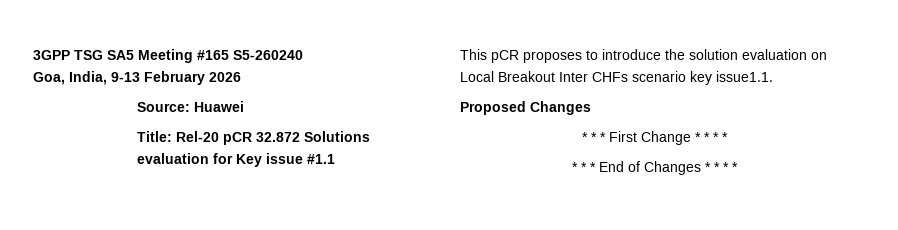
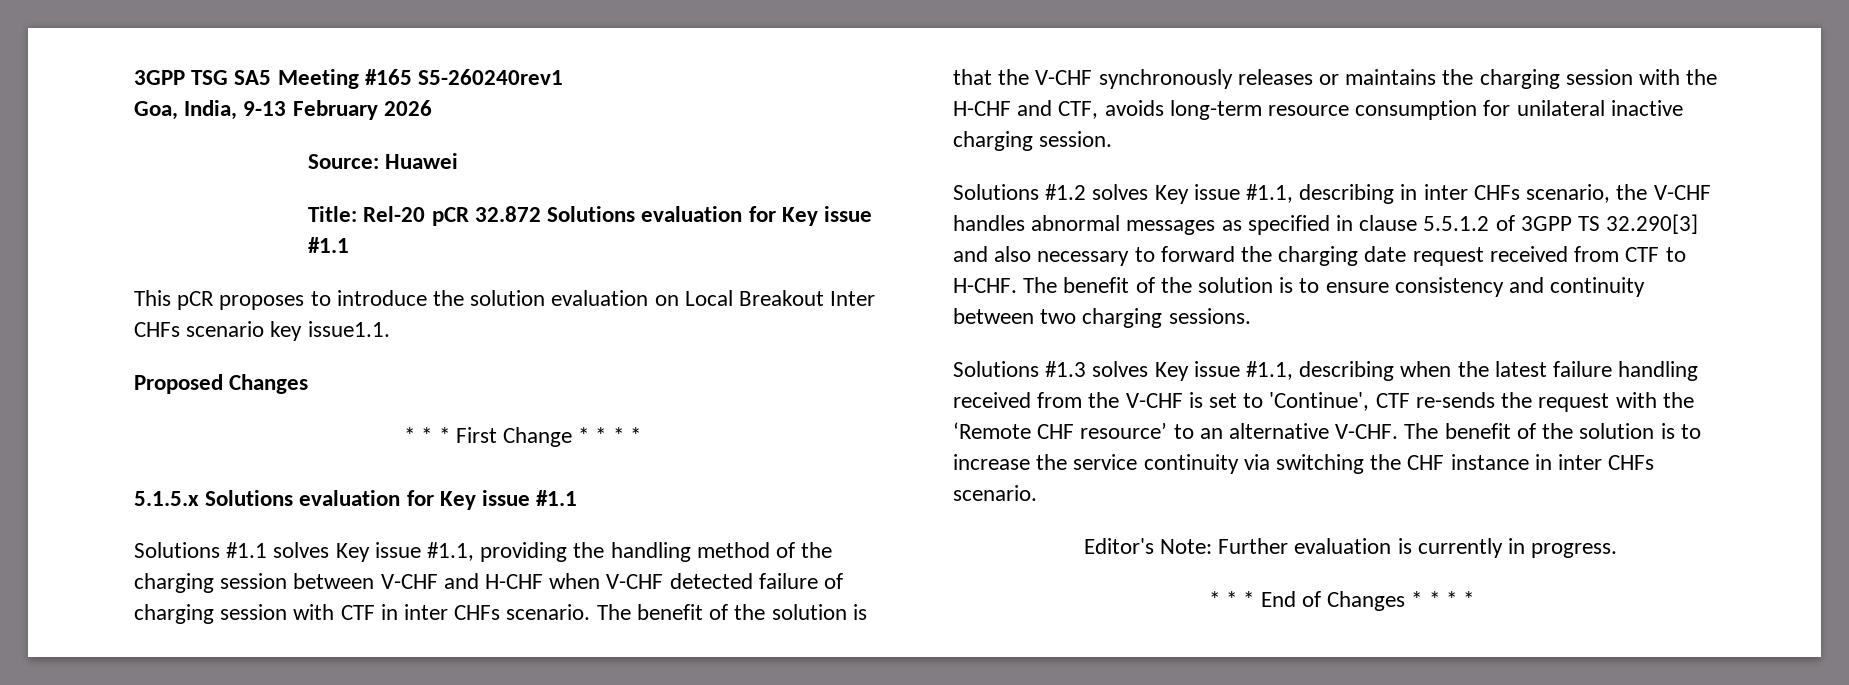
- 3GPP TSG SA5 Meeting #165 S5-260240
+ 3GPP TSG SA5 Meeting #165 S5-260240rev1
+ 5.1.5.x Solutions evaluation for Key issue #1.1
+ Solutions #1.1 solves Key issue #1.1, providing the handling method of the charging session between V-CHF and H-CHF when V-CHF detected failure of charging session with CTF in inter CHFs scenario. The benefit of the solution is that the V-CHF synchronously releases or maintains the charging session with the H-CHF and CTF, avoids long-term resource consumption for unilateral inactive charging session.
+ Solutions #1.2 solves Key issue #1.1, describing in inter CHFs scenario, the V-CHF handles abnormal messages as specified in clause 5.5.1.2 of 3GPP TS 32.290[3] and also necessary to forward the charging date request received from CTF to H-CHF. The benefit of the solution is to ensure consistency and continuity between two charging sessions.
+ Solutions #1.3 solves Key issue #1.1, describing when the latest failure handling received from the V-CHF is set to 'Continue', CTF re-sends the request with the ‘Remote CHF resource’ to an alternative V-CHF. The benefit of the solution is to increase the service continuity via switching the CHF instance in inter CHFs scenario.
+ Editor's Note: Further evaluation is currently in progress.

